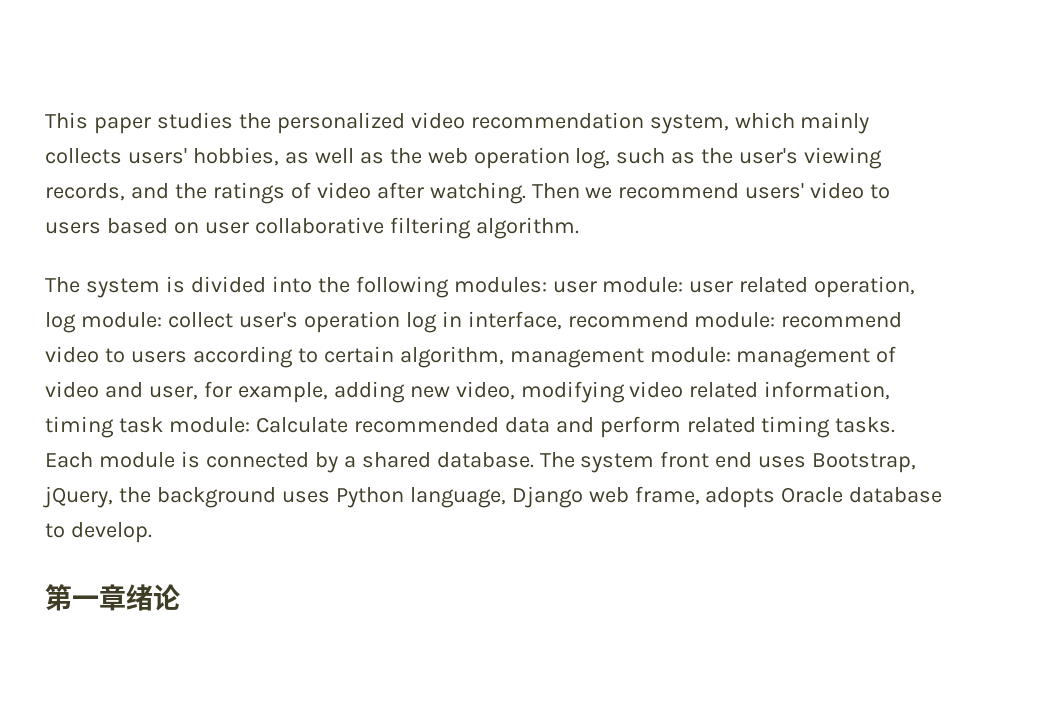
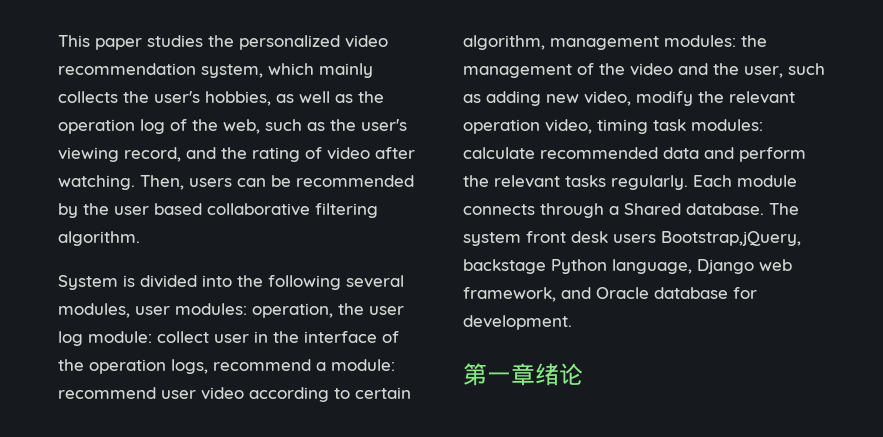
- This paper studies the personalized video recommendation system, which mainly collects users' hobbies, as well as the web operation log, such as the user's viewing records, and the ratings of video after watching.
+ This paper studies the personalized video recommendation system, which mainly collects the user's hobbies, as well as the operation log of the web, such as the user's viewing record, and the rating of video after watching.
- Then we recommend users' video to users based on user collaborative filtering algorithm.
+ Then, users can be recommended by the user based collaborative filtering algorithm.
- The system is divided into the following modules: user module: user related operation, log module: collect user's operation log in interface, recommend module: recommend video to users according to certain algorithm, management module: management of video and user, for example, adding new video, modifying video related information, timing task module: Calculate recommended data and perform related timing tasks. Each module is connected by a shared database. The system front end uses Bootstrap, jQuery, the background uses Python language, Django web frame, adopts Oracle database to develop.
+ System is divided into the following several modules, user modules: operation, the user log module: collect user in the interface of the operation logs, recommend a module: recommend user video according to certain algorithm, management modules: the management of the video and the user, such as adding new video, modify the relevant operation video, timing task modules: calculate recommended data and perform the relevant tasks regularly. Each module connects through a Shared database. The system front desk users Bootstrap,jQuery, backstage Python language, Django web framework, and Oracle database for development.

